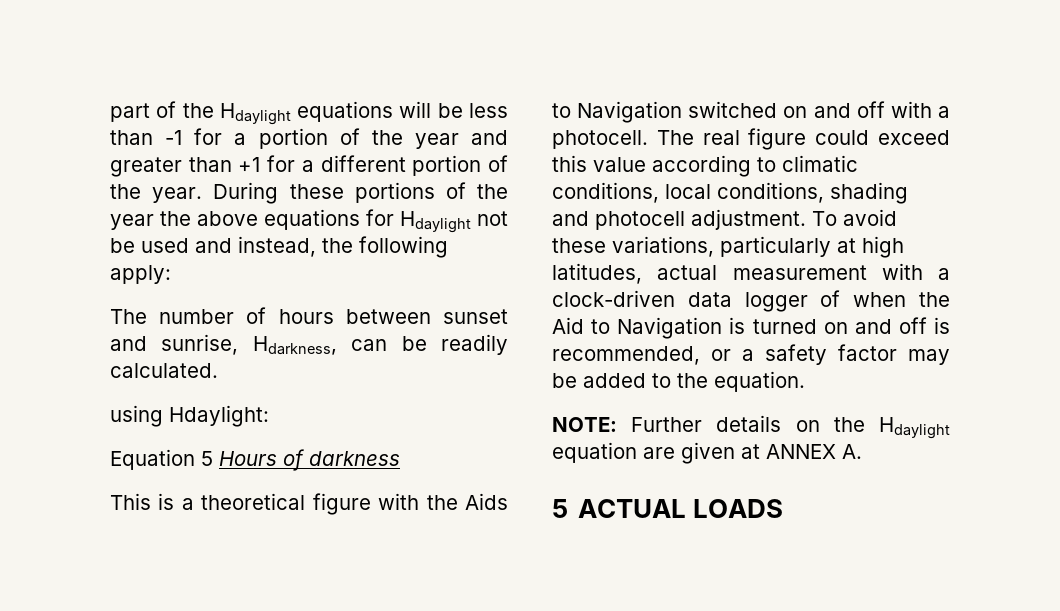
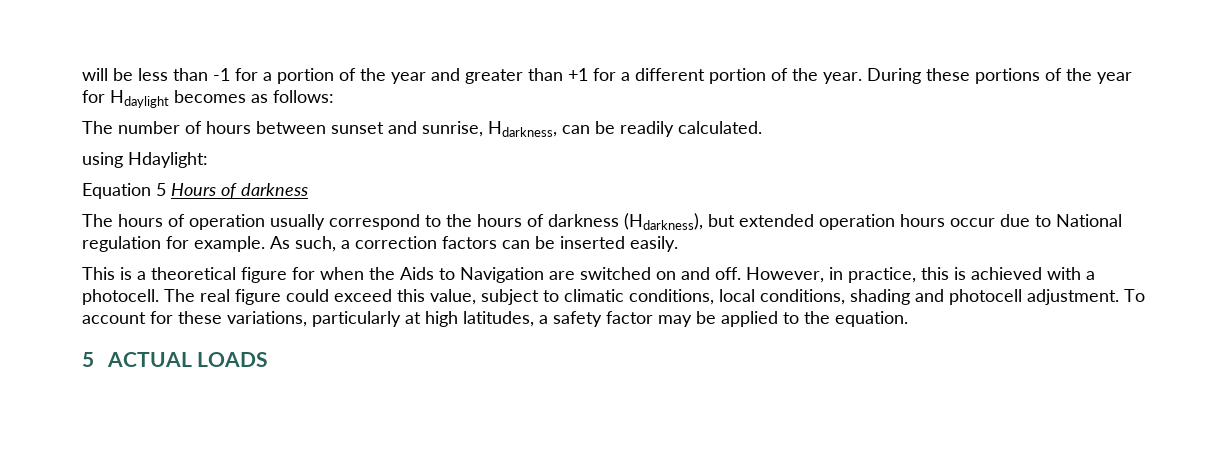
- part of the Hdaylight equations will be less than -1 for a portion of the year and greater than +1 for a different portion of the year.
+ will be less than -1 for a portion of the year and greater than +1 for a different portion of the year.
- During these portions of the year the above equations for Hdaylight not be used and instead, the following apply:
+ During these portions of the year for Hdaylight becomes as follows:
+ The hours of operation usually correspond to the hours of darkness (Hdarkness), but extended operation hours occur due to National regulation for example. As such, a correction factors can be inserted easily.
- This is a theoretical figure with the Aids to Navigation switched on and off with a photocell.
+ This is a theoretical figure for when the Aids to Navigation are switched on and off. However, in practice, this is achieved with a photocell.
- The real figure could exceed this value according to climatic conditions, local conditions, shading and photocell adjustment.
+ The real figure could exceed this value, subject to climatic conditions, local conditions, shading and photocell adjustment.
- To avoid these variations, particularly at high latitudes, actual measurement with a clock-driven data logger of when the Aid to Navigation is turned on and off is recommended, or a safety factor may be added to the equation.
+ To account for these variations, particularly at high latitudes, a safety factor may be applied to the equation.
- NOTE: Further details on the Hdaylight equation are given at ANNEX A.

